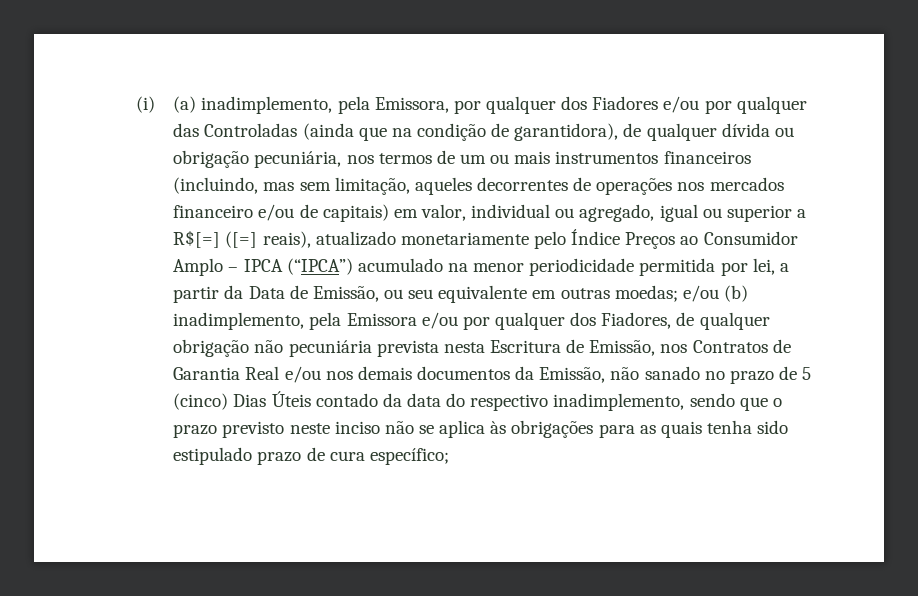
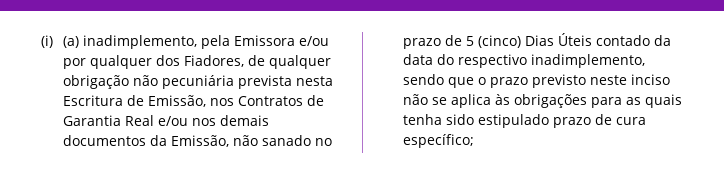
- (i) (a) inadimplemento, pela Emissora, por qualquer dos Fiadores e/ou por qualquer das Controladas (ainda que na condição de garantidora), de qualquer dívida ou obrigação pecuniária, nos termos de um ou mais instrumentos financeiros (incluindo, mas sem limitação, aqueles decorrentes de operações nos mercados financeiro e/ou de capitais) em valor, individual ou agregado, igual ou superior a R$[=] ([=] reais), atualizado monetariamente pelo Índice Preços ao Consumidor Amplo – IPCA (“IPCA”) acumulado na menor periodicidade permitida por lei, a partir da Data de Emissão, ou seu equivalente em outras moedas; e/ou (b) inadimplemento, pela Emissora e/ou por qualquer dos Fiadores, de qualquer obrigação não pecuniária prevista nesta Escritura de Emissão, nos Contratos de Garantia Real e/ou nos demais documentos da Emissão, não sanado no prazo de 5 (cinco) Dias Úteis contado da data do respectivo inadimplemento, sendo que o prazo previsto neste inciso não se aplica às obrigações para as quais tenha sido estipulado prazo de cura específico;
+ (i) (a) inadimplemento, pela Emissora e/ou por qualquer dos Fiadores, de qualquer obrigação não pecuniária prevista nesta Escritura de Emissão, nos Contratos de Garantia Real e/ou nos demais documentos da Emissão, não sanado no prazo de 5 (cinco) Dias Úteis contado da data do respectivo inadimplemento, sendo que o prazo previsto neste inciso não se aplica às obrigações para as quais tenha sido estipulado prazo de cura específico;

